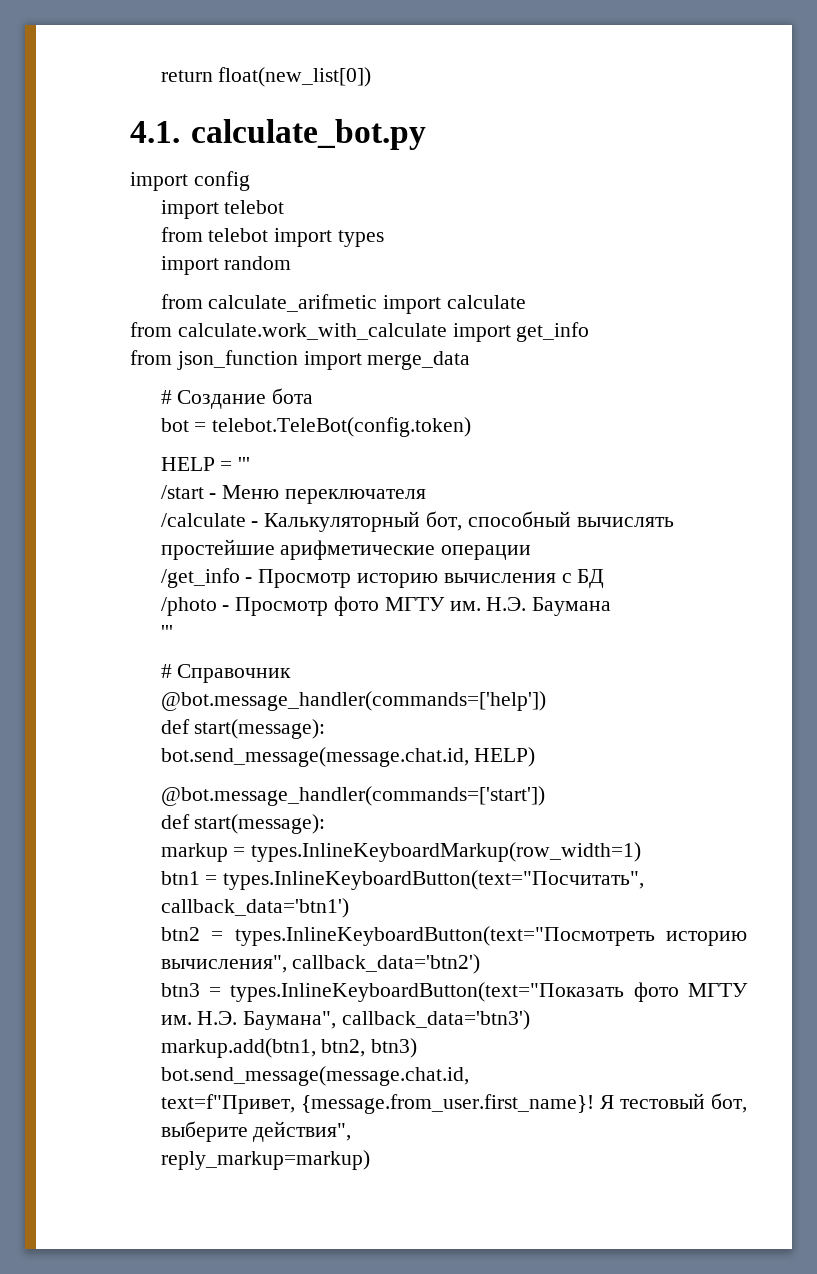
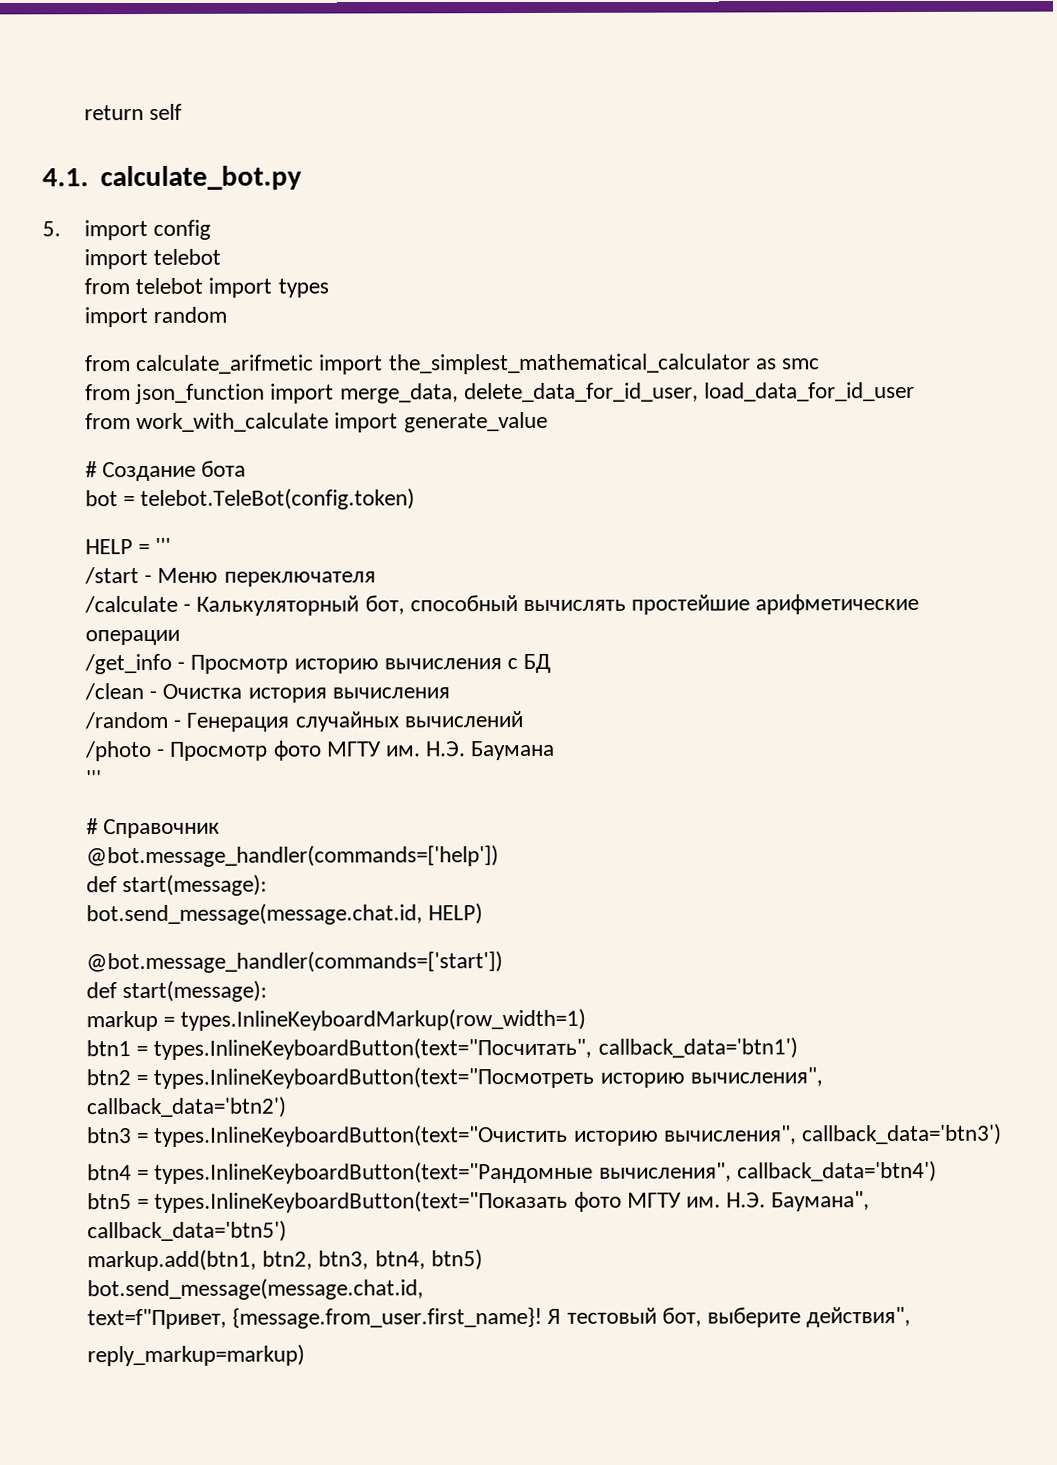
- return float(new_list[0])
+ return self
- import config
+ 5. import config
- from calculate_arifmetic import calculate
- from calculate.work_with_calculate import get_info
- from json_function import merge_data
+ from calculate_arifmetic import the_simplest_mathematical_calculator as smc
+ from json_function import merge_data, delete_data_for_id_user, load_data_for_id_user
+ from work_with_calculate import generate_value
+ /clean - Очистка история вычисления
+ /random - Генерация случайных вычислений
- btn3 = types.InlineKeyboardButton(text="Показать фото МГТУ им. Н.Э. Баумана", callback_data='btn3')
+ btn3 = types.InlineKeyboardButton(text="Очистить историю вычисления", callback_data='btn3')
+ btn4 = types.InlineKeyboardButton(text="Рандомные вычисления", callback_data='btn4')
+ btn5 = types.InlineKeyboardButton(text="Показать фото МГТУ им. Н.Э. Баумана", callback_data='btn5')
- markup.add(btn1, btn2, btn3)
+ markup.add(btn1, btn2, btn3, btn4, btn5)

